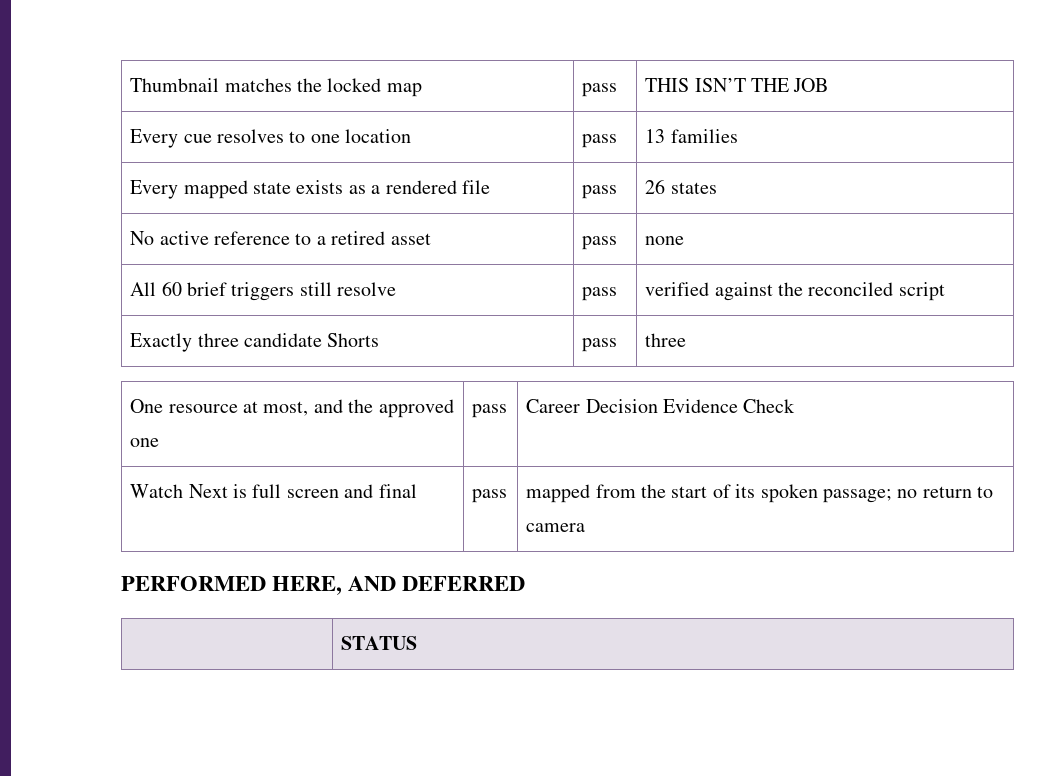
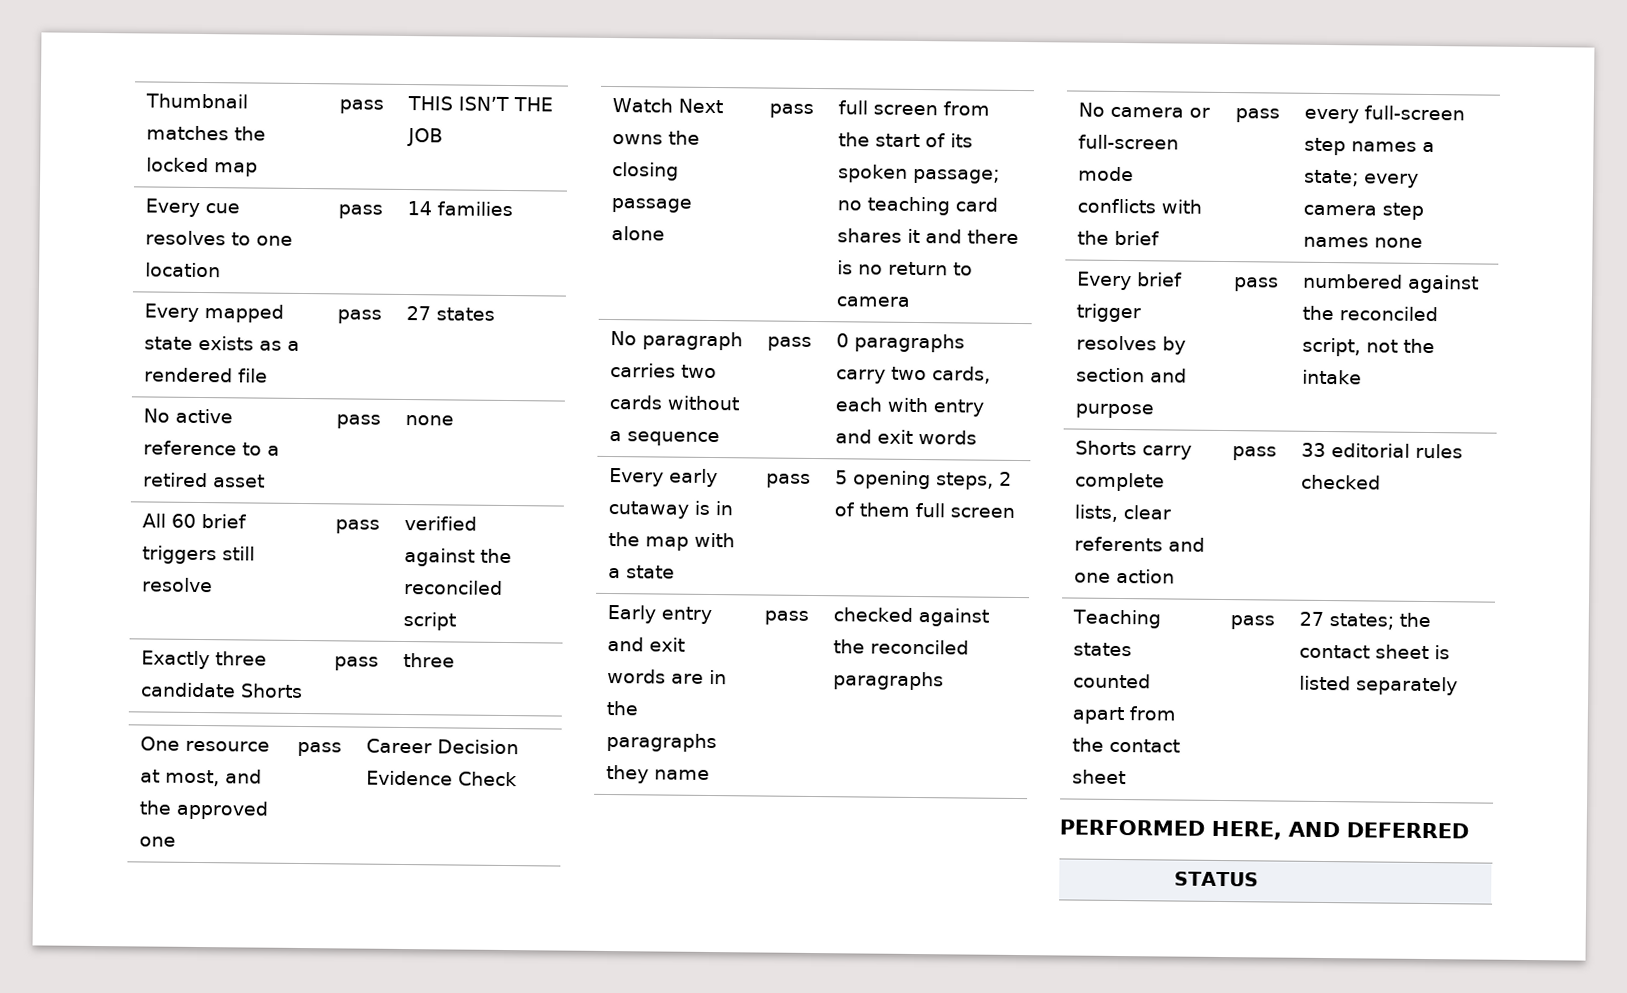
- Every cue resolves to one location | pass | 13 families
+ Every cue resolves to one location | pass | 14 families
- Every mapped state exists as a rendered file | pass | 26 states
+ Every mapped state exists as a rendered file | pass | 27 states
- Watch Next is full screen and final | pass | mapped from the start of its spoken passage; no return to camera
+ Watch Next owns the closing passage alone | pass | full screen from the start of its spoken passage; no teaching card shares it and there is no return to camera
+ No paragraph carries two cards without a sequence | pass | 0 paragraphs carry two cards, each with entry and exit words
+ Every early cutaway is in the map with a state | pass | 5 opening steps, 2 of them full screen
+ Early entry and exit words are in the paragraphs they name | pass | checked against the reconciled paragraphs
+ No camera or full-screen mode conflicts with the brief | pass | every full-screen step names a state; every camera step names none
+ Every brief trigger resolves by section and purpose | pass | numbered against the reconciled script, not the intake
+ Shorts carry complete lists, clear referents and one action | pass | 33 editorial rules checked
+ Teaching states counted apart from the contact sheet | pass | 27 states; the contact sheet is listed separately

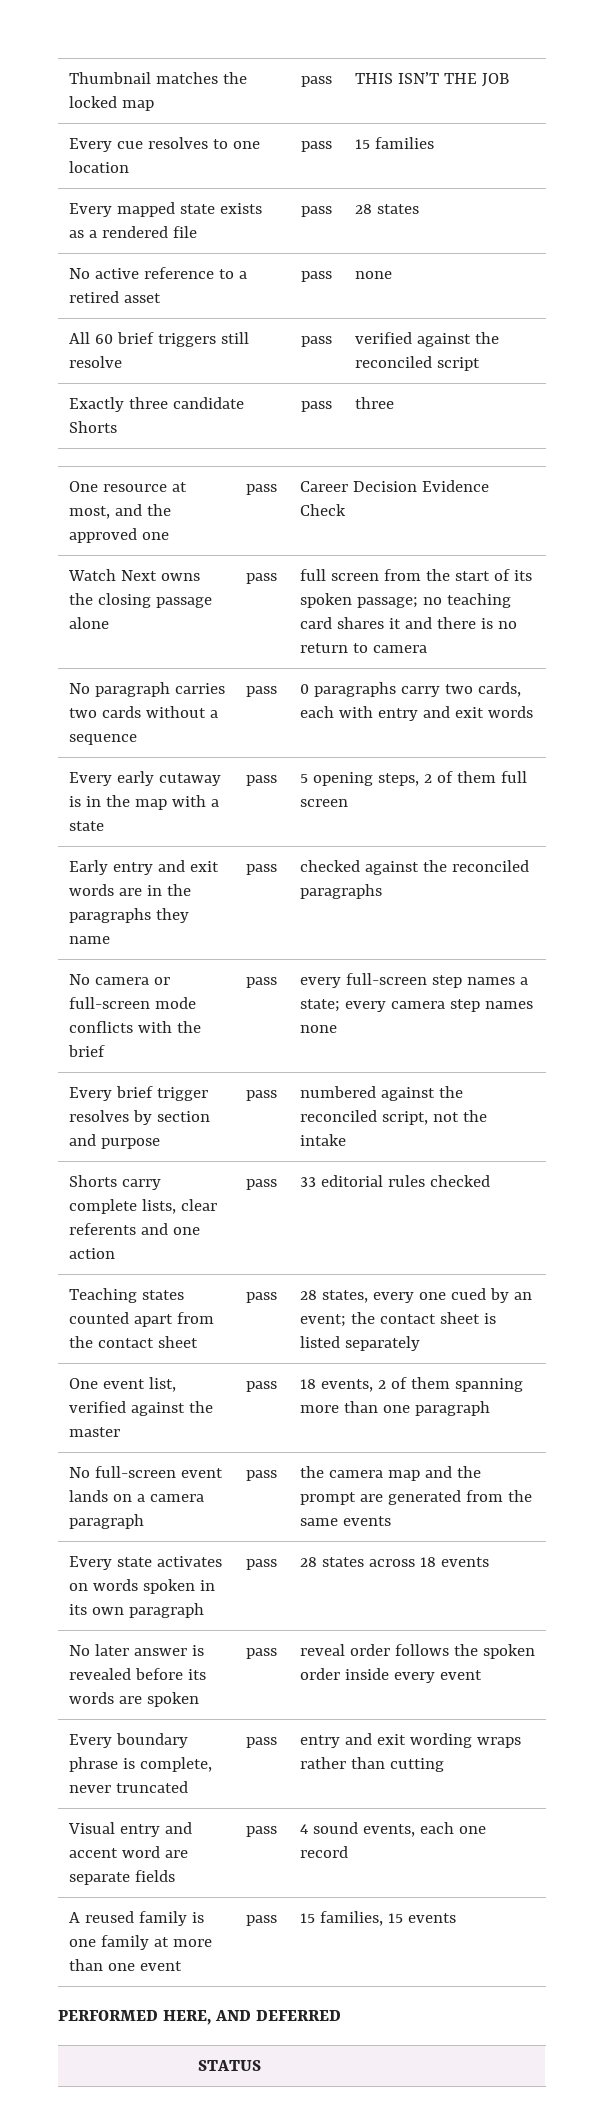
- Every cue resolves to one location | pass | 14 families
+ Every cue resolves to one location | pass | 15 families
- Every mapped state exists as a rendered file | pass | 27 states
+ Every mapped state exists as a rendered file | pass | 28 states
- Teaching states counted apart from the contact sheet | pass | 27 states; the contact sheet is listed separately
+ Teaching states counted apart from the contact sheet | pass | 28 states, every one cued by an event; the contact sheet is listed separately
+ One event list, verified against the master | pass | 18 events, 2 of them spanning more than one paragraph
+ No full-screen event lands on a camera paragraph | pass | the camera map and the prompt are generated from the same events
+ Every state activates on words spoken in its own paragraph | pass | 28 states across 18 events
+ No later answer is revealed before its words are spoken | pass | reveal order follows the spoken order inside every event
+ Every boundary phrase is complete, never truncated | pass | entry and exit wording wraps rather than cutting
+ Visual entry and accent word are separate fields | pass | 4 sound events, each one record
+ A reused family is one family at more than one event | pass | 15 families, 15 events

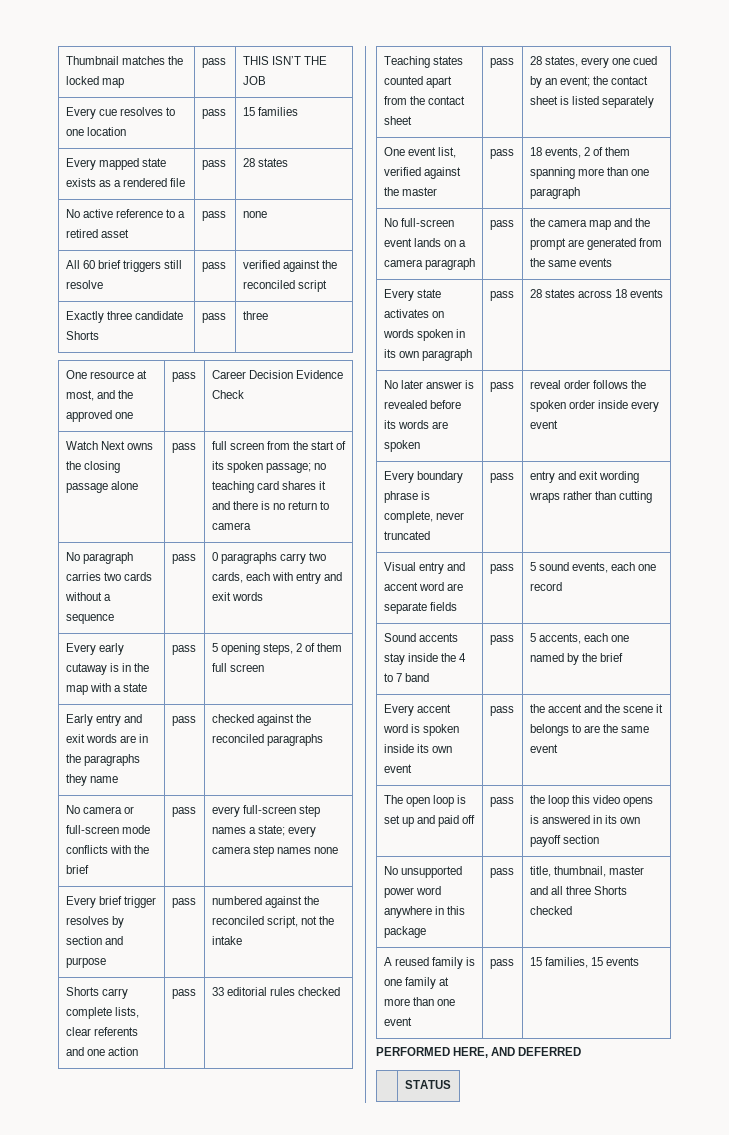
- Visual entry and accent word are separate fields | pass | 4 sound events, each one record
+ Visual entry and accent word are separate fields | pass | 5 sound events, each one record
+ Sound accents stay inside the 4 to 7 band | pass | 5 accents, each one named by the brief
+ Every accent word is spoken inside its own event | pass | the accent and the scene it belongs to are the same event
+ The open loop is set up and paid off | pass | the loop this video opens is answered in its own payoff section
+ No unsupported power word anywhere in this package | pass | title, thumbnail, master and all three Shorts checked

